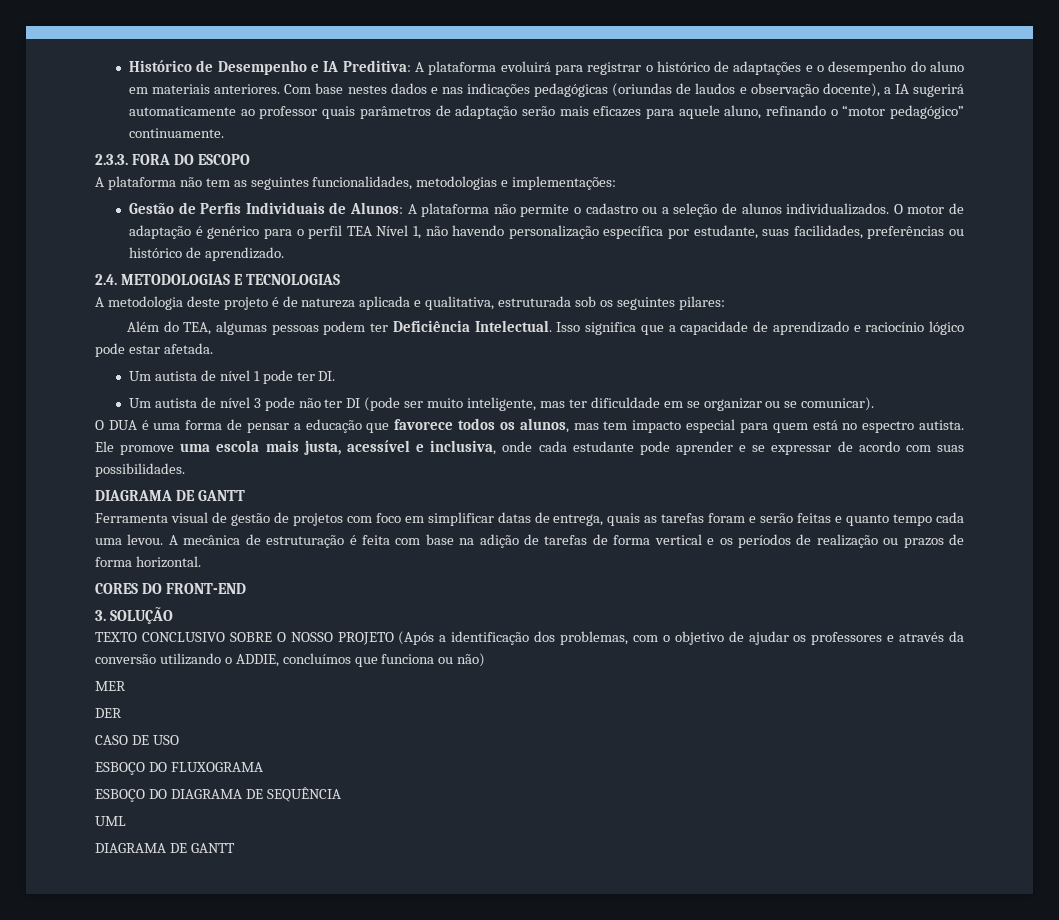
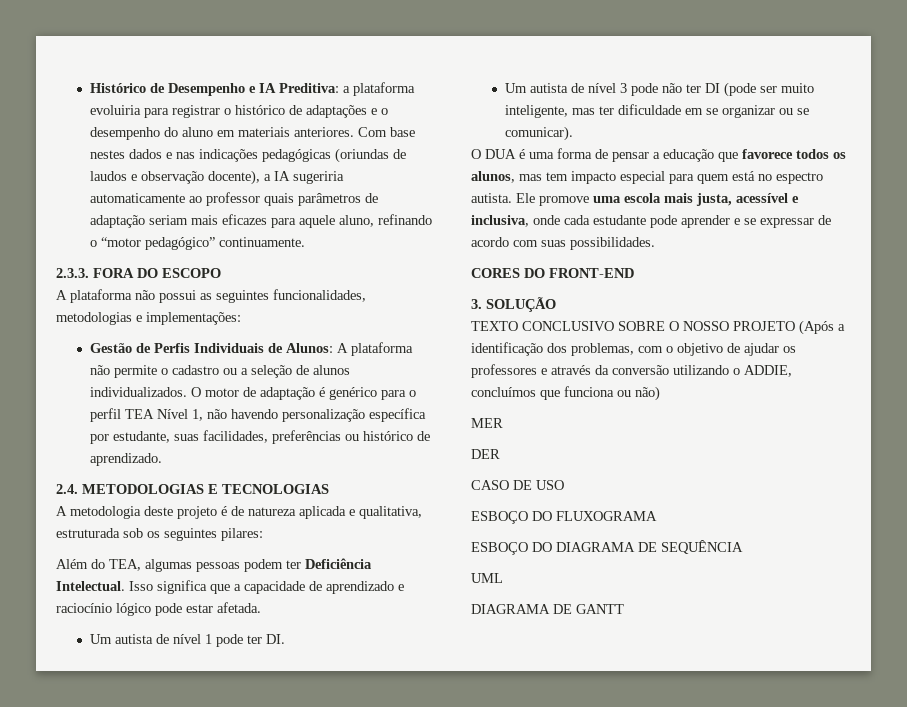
- Histórico de Desempenho e IA Preditiva: A plataforma evoluirá para registrar o histórico de adaptações e o desempenho do aluno em materiais anteriores.
+ Histórico de Desempenho e IA Preditiva: a plataforma evoluiria para registrar o histórico de adaptações e o desempenho do aluno em materiais anteriores.
- Com base nestes dados e nas indicações pedagógicas (oriundas de laudos e observação docente), a IA sugerirá automaticamente ao professor quais parâmetros de adaptação serão mais eficazes para aquele aluno, refinando o “motor pedagógico” continuamente.
+ Com base nestes dados e nas indicações pedagógicas (oriundas de laudos e observação docente), a IA sugeriria automaticamente ao professor quais parâmetros de adaptação seriam mais eficazes para aquele aluno, refinando o “motor pedagógico” continuamente.
- A plataforma não tem as seguintes funcionalidades, metodologias e implementações:
+ A plataforma não possui as seguintes funcionalidades, metodologias e implementações:
  Ele promove uma escola mais justa, acessível e inclusiva, onde cada estudante pode aprender e se expressar de acordo com suas possibilidades.
- DIAGRAMA DE GANTT
- Ferramenta visual de gestão de projetos com foco em simplificar datas de entrega, quais as tarefas foram e serão feitas e quanto tempo cada uma levou. A mecânica de estruturação é feita com base na adição de tarefas de forma vertical e os períodos de realização ou prazos de forma horizontal.

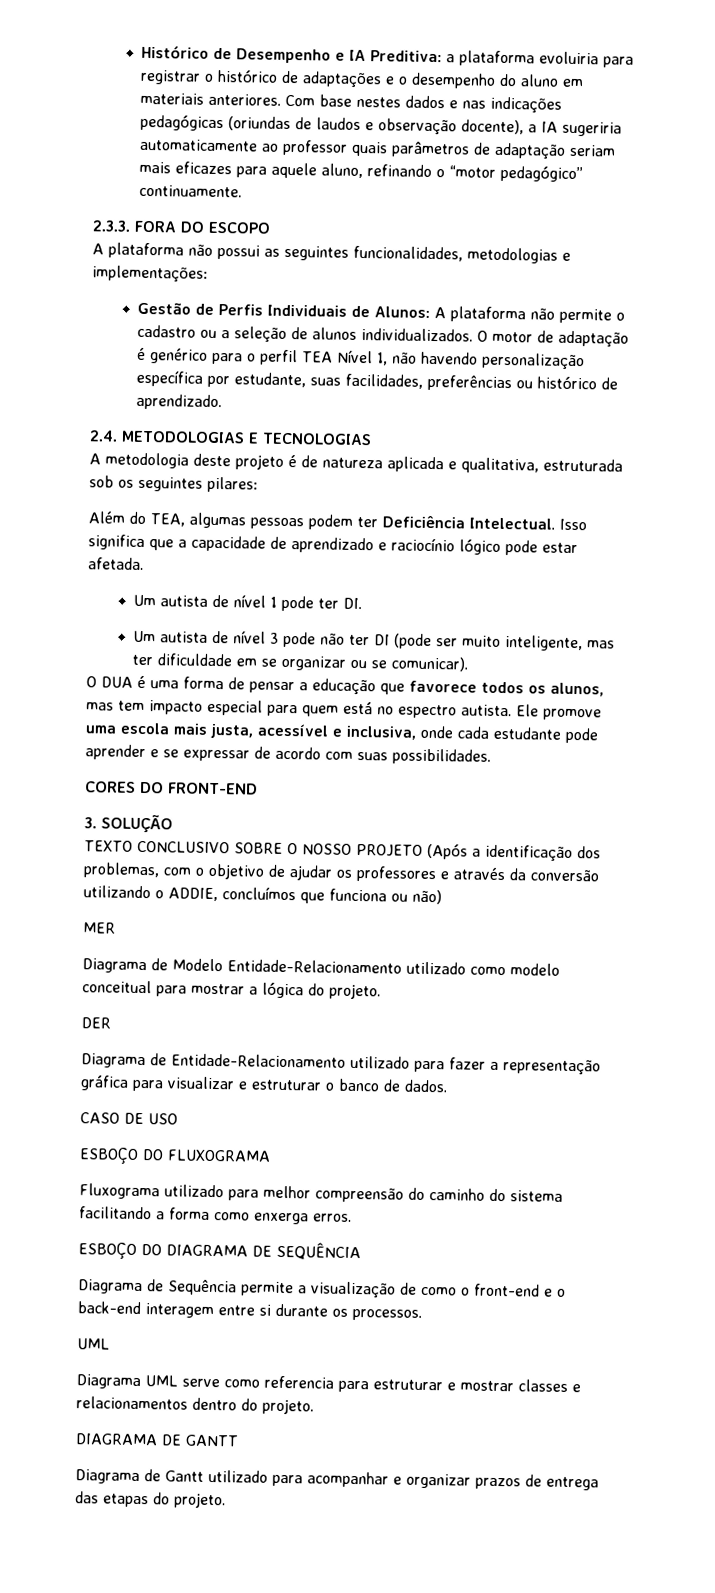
+ Diagrama de Modelo Entidade-Relacionamento utilizado como modelo conceitual para mostrar a lógica do projeto.
  DER
+ Diagrama de Entidade-Relacionamento utilizado para fazer a representação gráfica para visualizar e estruturar o banco de dados.
+ Fluxograma utilizado para melhor compreensão do caminho do sistema facilitando a forma como enxerga erros.
+ Diagrama de Sequência permite a visualização de como o front-end e o back-end interagem entre si durante os processos.
  UML
+ Diagrama UML serve como referencia para estruturar e mostrar classes e relacionamentos dentro do projeto.
  DIAGRAMA DE GANTT
+ Diagrama de Gantt utilizado para acompanhar e organizar prazos de entrega das etapas do projeto.

